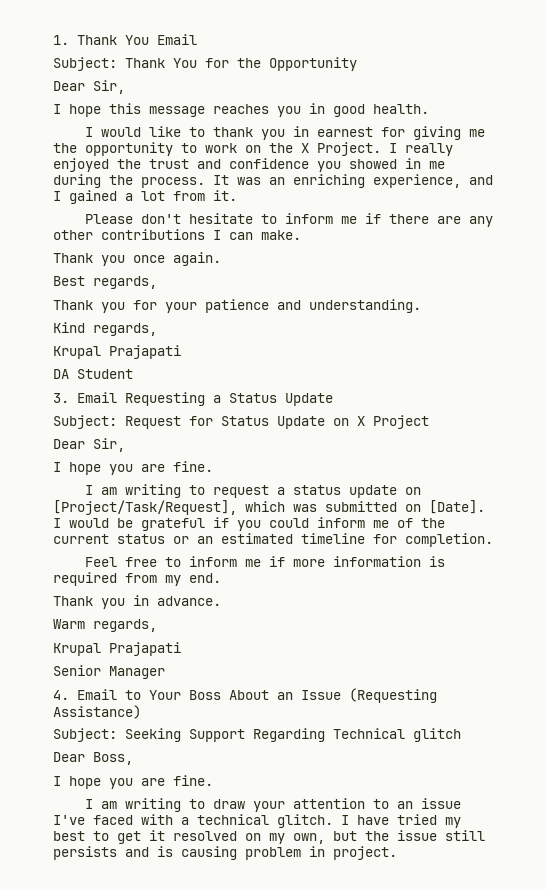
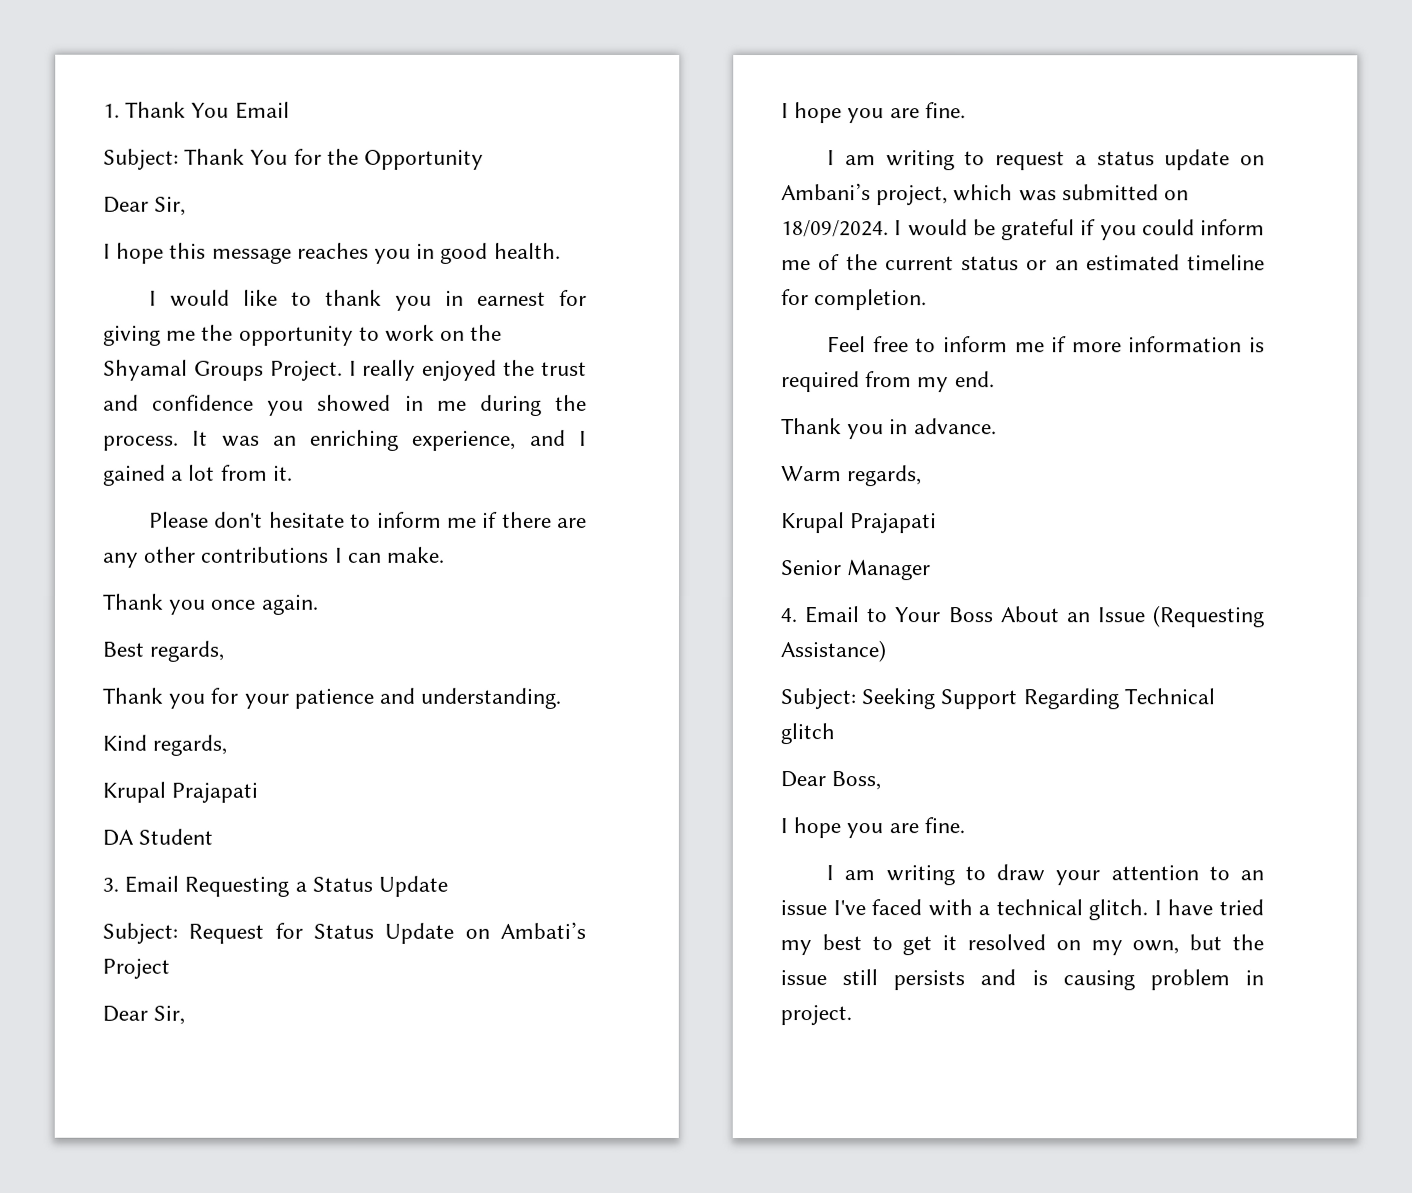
- I would like to thank you in earnest for giving me the opportunity to work on the X Project.
+ I would like to thank you in earnest for giving me the opportunity to work on the Shyamal Groups Project.
- Subject: Request for Status Update on X Project
+ Subject: Request for Status Update on Ambati’s Project
- I am writing to request a status update on [Project/Task/Request], which was submitted on [Date].
+ I am writing to request a status update on Ambani’s project, which was submitted on 18/09/2024.

